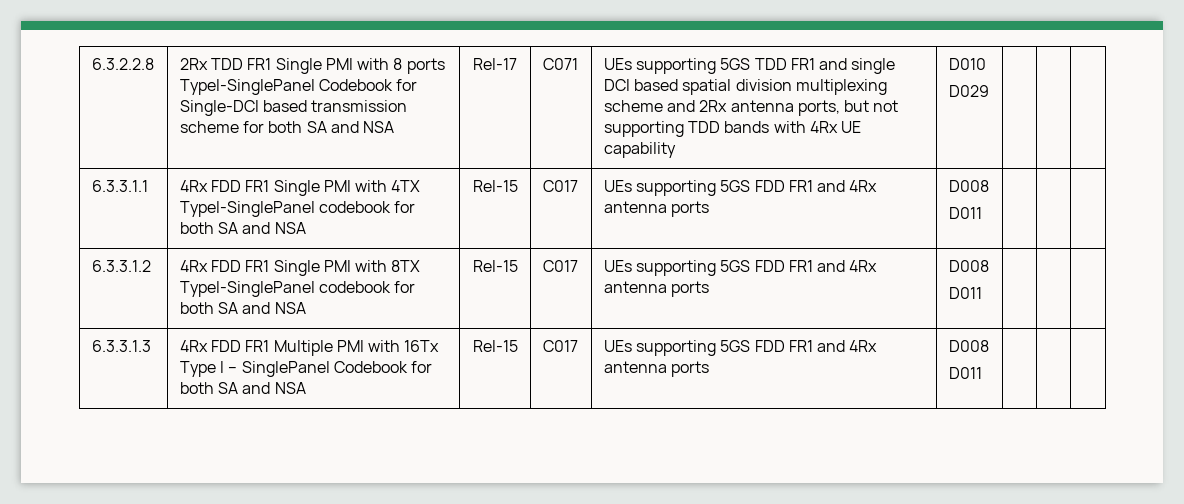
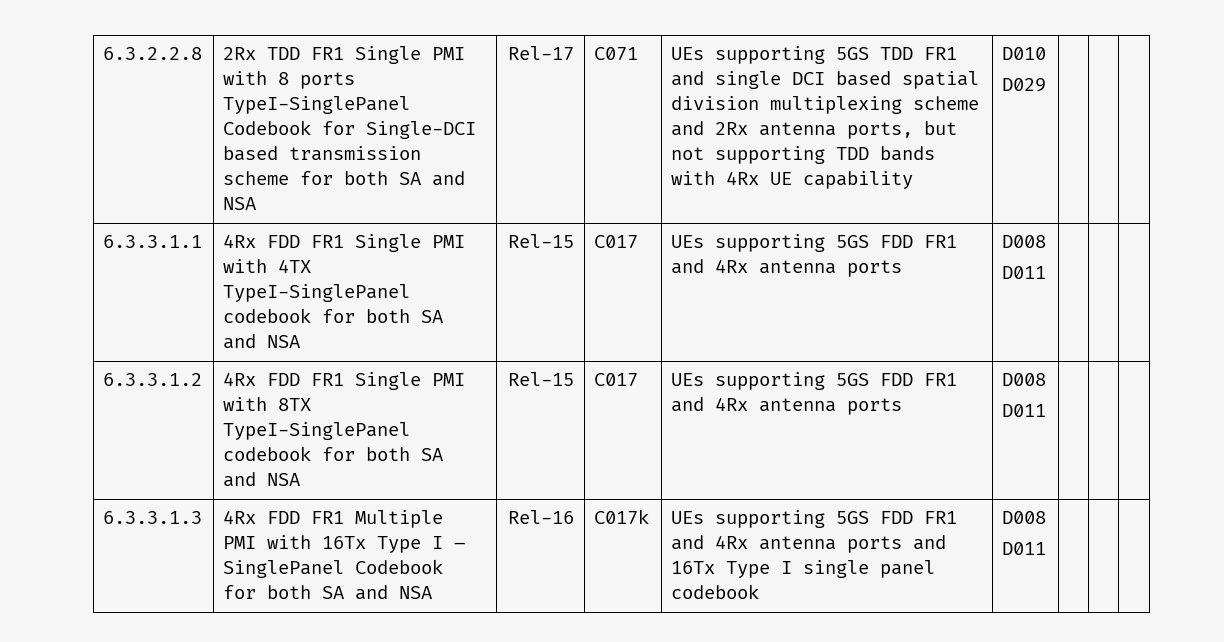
- 6.3.3.1.3 | 4Rx FDD FR1 Multiple PMI with 16Tx Type I – SinglePanel Codebook for both SA and NSA | Rel-15 | C017 | UEs supporting 5GS FDD FR1 and 4Rx antenna ports | D008
+ 6.3.3.1.3 | 4Rx FDD FR1 Multiple PMI with 16Tx Type I – SinglePanel Codebook for both SA and NSA | Rel-16 | C017k | UEs supporting 5GS FDD FR1 and 4Rx antenna ports and 16Tx Type I single panel codebook | D008

